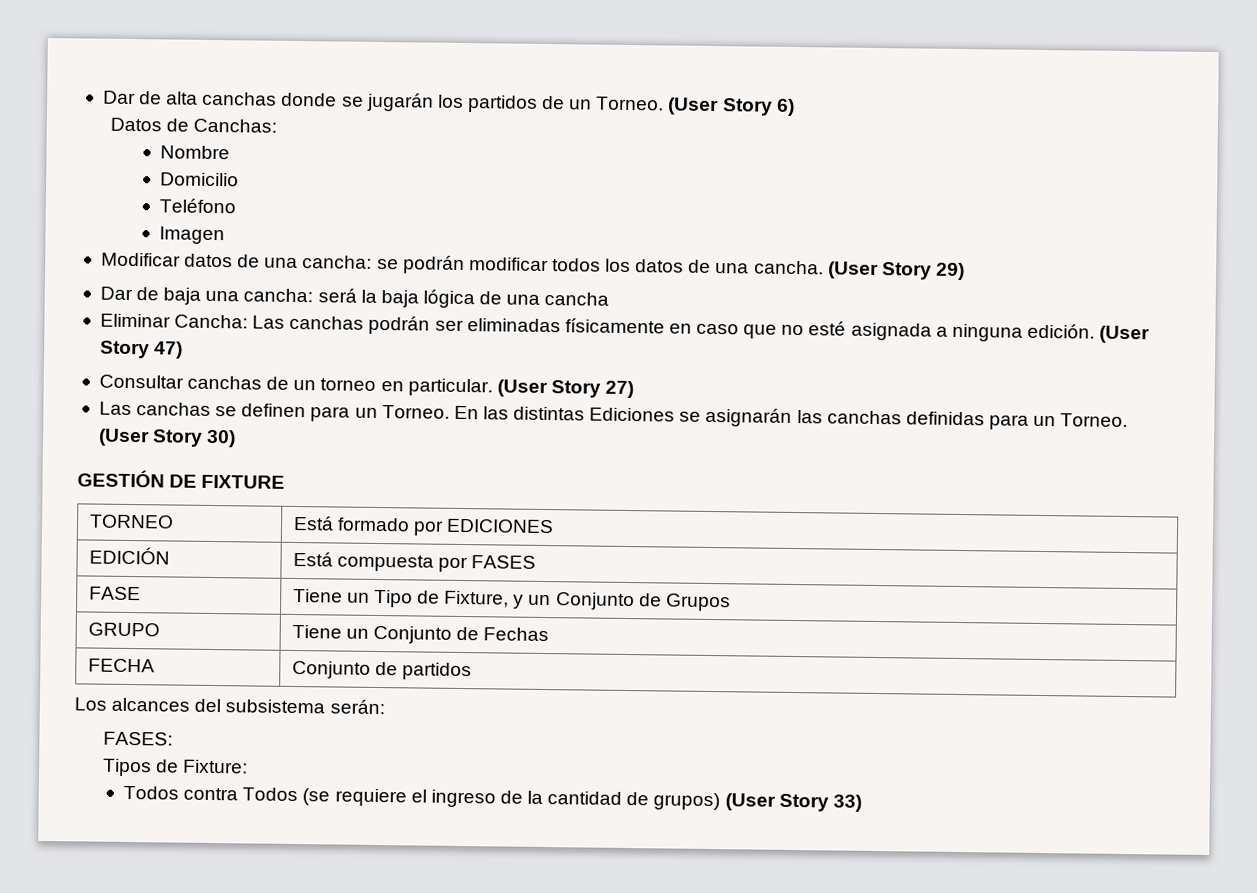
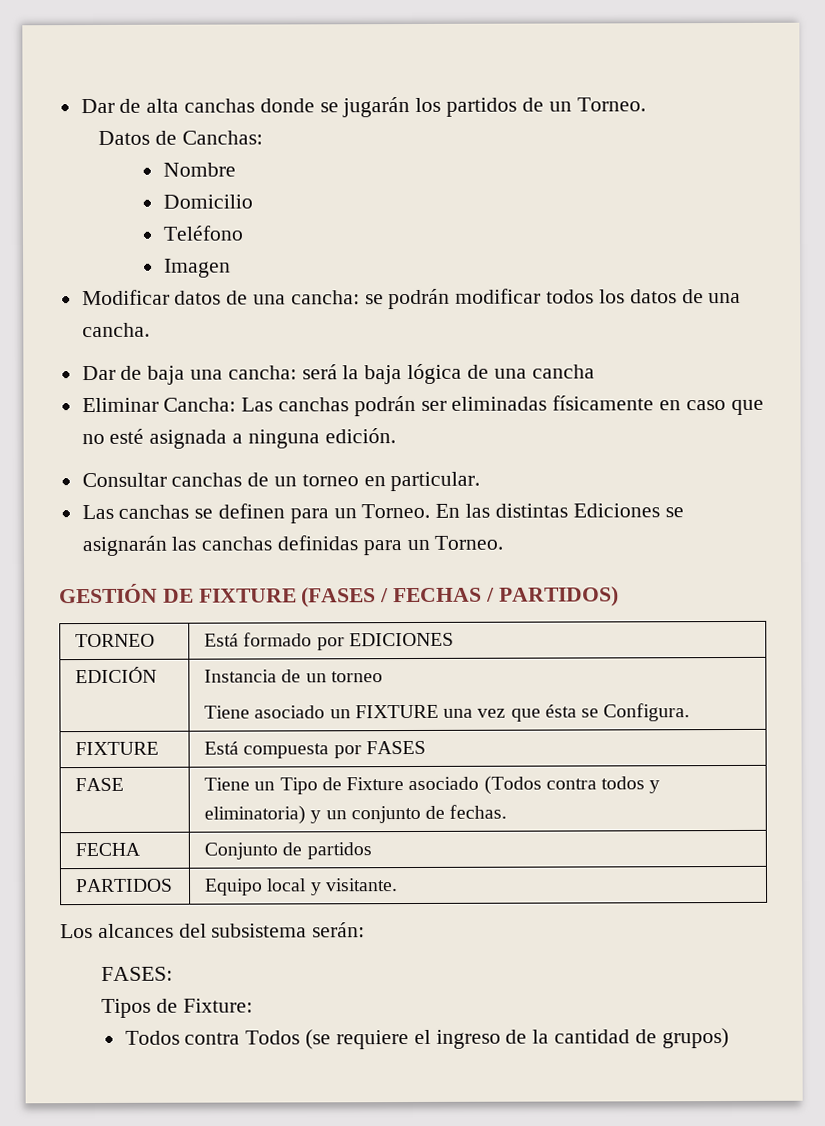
- (User Story 6)
- (User Story 29)
- (User Story 47)
- (User Story 27)
- (User Story 30)
- GESTIÓN DE FIXTURE
+ GESTIÓN DE FIXTURE (FASES / FECHAS / PARTIDOS)
- EDICIÓN | Está compuesta por FASES
+ EDICIÓN | Instancia de un torneo
+ Tiene asociado un FIXTURE una vez que ésta se Configura.
+ FIXTURE | Está compuesta por FASES
- FASE | Tiene un Tipo de Fixture, y un Conjunto de Grupos
- GRUPO | Tiene un Conjunto de Fechas
+ FASE | Tiene un Tipo de Fixture asociado (Todos contra todos y eliminatoria) y un conjunto de fechas.
+ PARTIDOS | Equipo local y visitante.
- Todos contra Todos (se requiere el ingreso de la cantidad de grupos) (User Story 33)
+ Todos contra Todos (se requiere el ingreso de la cantidad de grupos)

